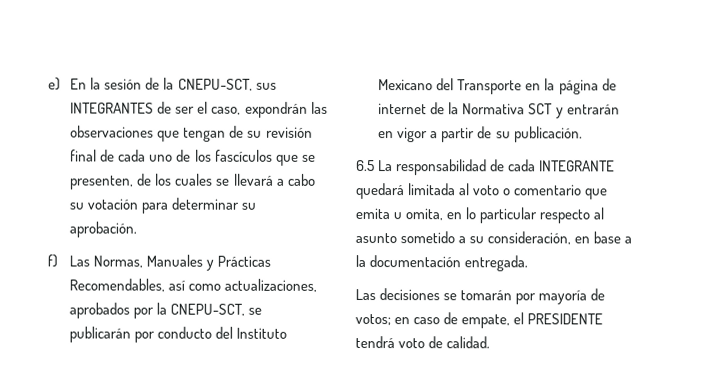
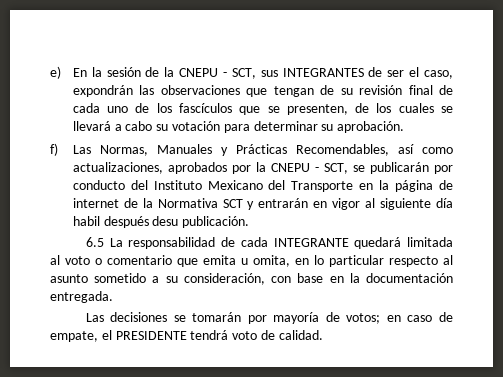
- e) En la sesión de la CNEPU-SCT, sus INTEGRANTES de ser el caso, expondrán las observaciones que tengan de su revisión final de cada uno de los fascículos que se presenten, de los cuales se llevará a cabo su votación para determinar su aprobación.
+ e) En la sesión de la CNEPU - SCT, sus INTEGRANTES de ser el caso, expondrán las observaciones que tengan de su revisión final de cada uno de los fascículos que se presenten, de los cuales se llevará a cabo su votación para determinar su aprobación.
- f) Las Normas, Manuales y Prácticas Recomendables, así como actualizaciones, aprobados por la CNEPU-SCT, se publicarán por conducto del Instituto Mexicano del Transporte en la página de internet de la Normativa SCT y entrarán en vigor a partir de su publicación.
+ f) Las Normas, Manuales y Prácticas Recomendables, así como actualizaciones, aprobados por la CNEPU - SCT, se publicarán por conducto del Instituto Mexicano del Transporte en la página de internet de la Normativa SCT y entrarán en vigor al siguiente día habil después desu publicación.
- 6.5 La responsabilidad de cada INTEGRANTE quedará limitada al voto o comentario que emita u omita, en lo particular respecto al asunto sometido a su consideración, en base a la documentación entregada.
+ 6.5 La responsabilidad de cada INTEGRANTE quedará limitada al voto o comentario que emita u omita, en lo particular respecto al asunto sometido a su consideración, con base en la documentación entregada.

